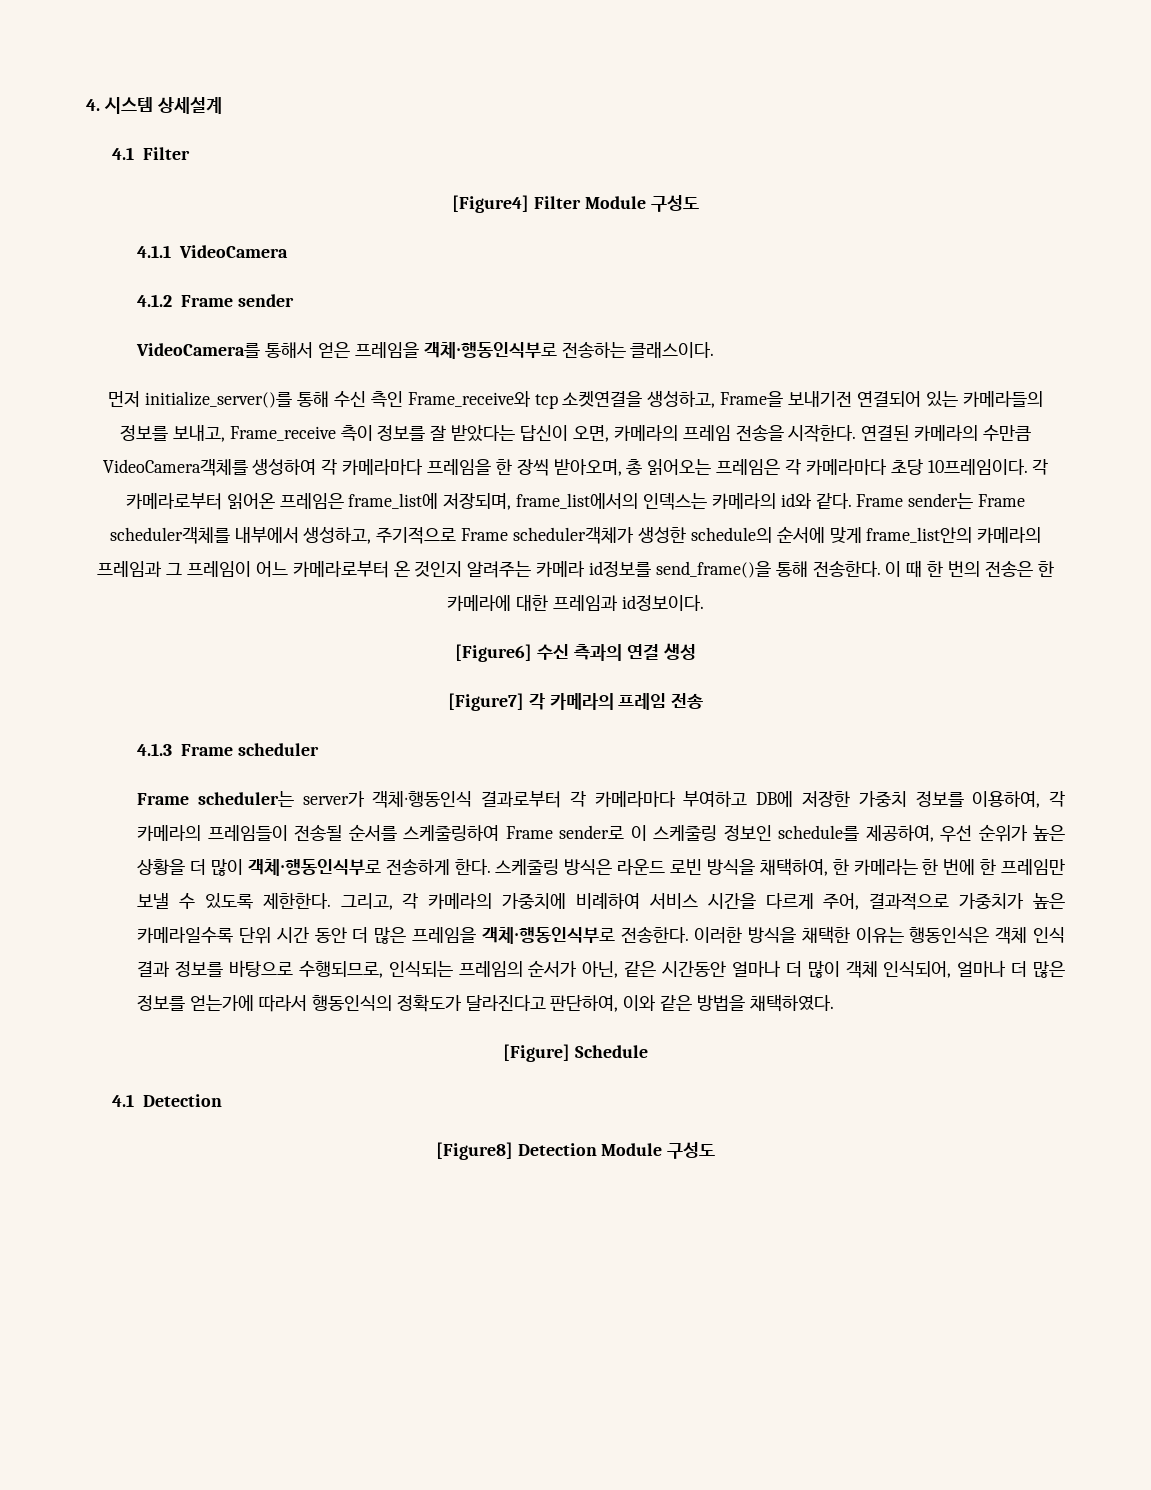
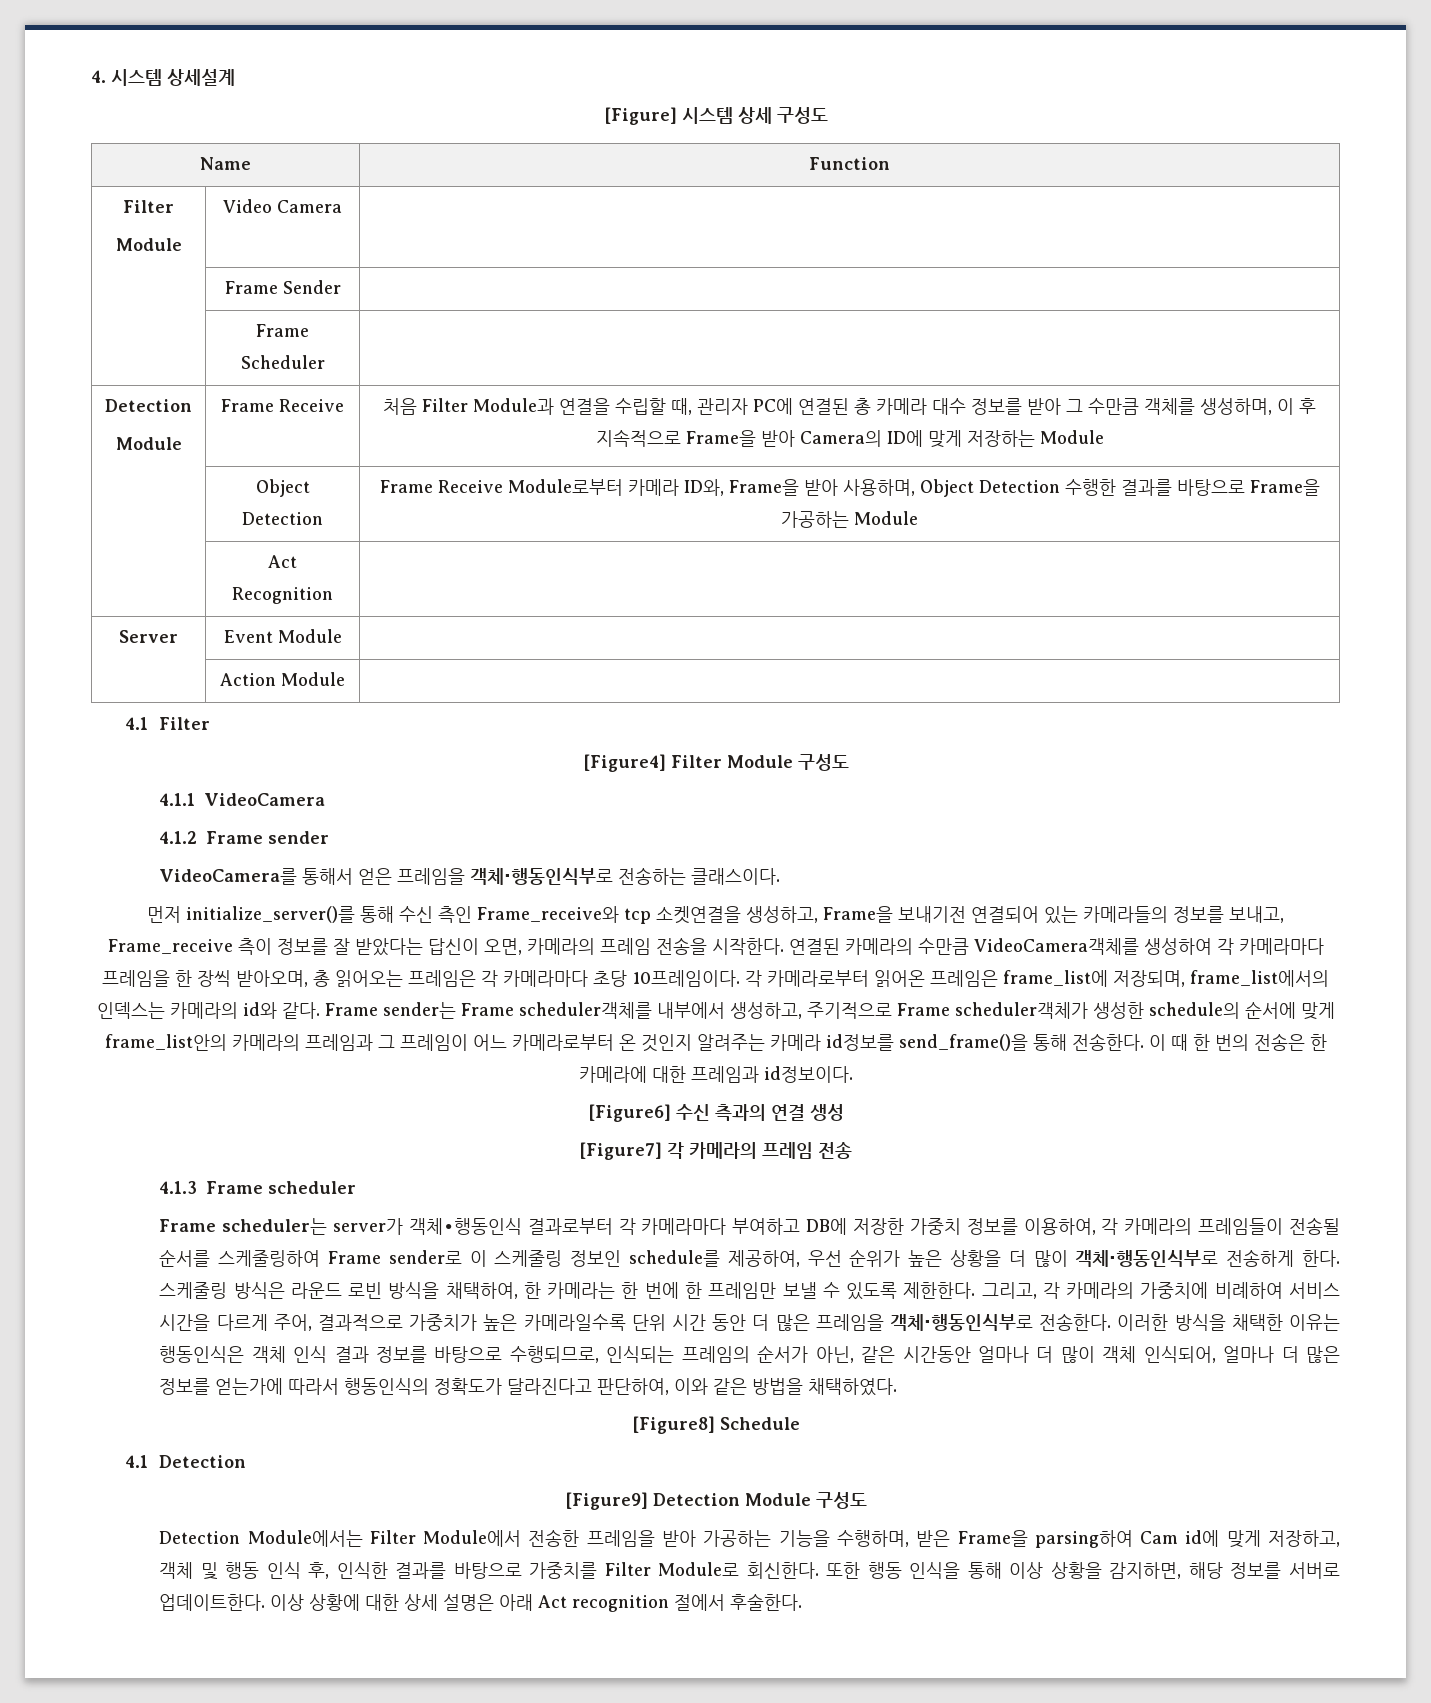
+ [Figure] 시스템 상세 구성도
+ Name | Function
+ Filter
+ Module | Video Camera |
+ | Frame Sender |
+ | Frame Scheduler |
+ Detection
+ Module | Frame Receive | 처음 Filter Module과 연결을 수립할 때, 관리자 PC에 연결된 총 카메라 대수 정보를 받아 그 수만큼 객체를 생성하며, 이 후 지속적으로 Frame을 받아 Camera의 ID에 맞게 저장하는 Module
+ | Object Detection | Frame Receive Module로부터 카메라 ID와, Frame을 받아 사용하며, Object Detection 수행한 결과를 바탕으로 Frame을 가공하는 Module
+ | Act Recognition |
+ Server | Event Module |
+ | Action Module |
- [Figure] Schedule
+ [Figure8] Schedule
- [Figure8] Detection Module 구성도
+ [Figure9] Detection Module 구성도
+ Detection Module에서는 Filter Module에서 전송한 프레임을 받아 가공하는 기능을 수행하며, 받은 Frame을 parsing하여 Cam id에 맞게 저장하고, 객체 및 행동 인식 후, 인식한 결과를 바탕으로 가중치를 Filter Module로 회신한다. 또한 행동 인식을 통해 이상 상황을 감지하면, 해당 정보를 서버로 업데이트한다. 이상 상황에 대한 상세 설명은 아래 Act recognition 절에서 후술한다.

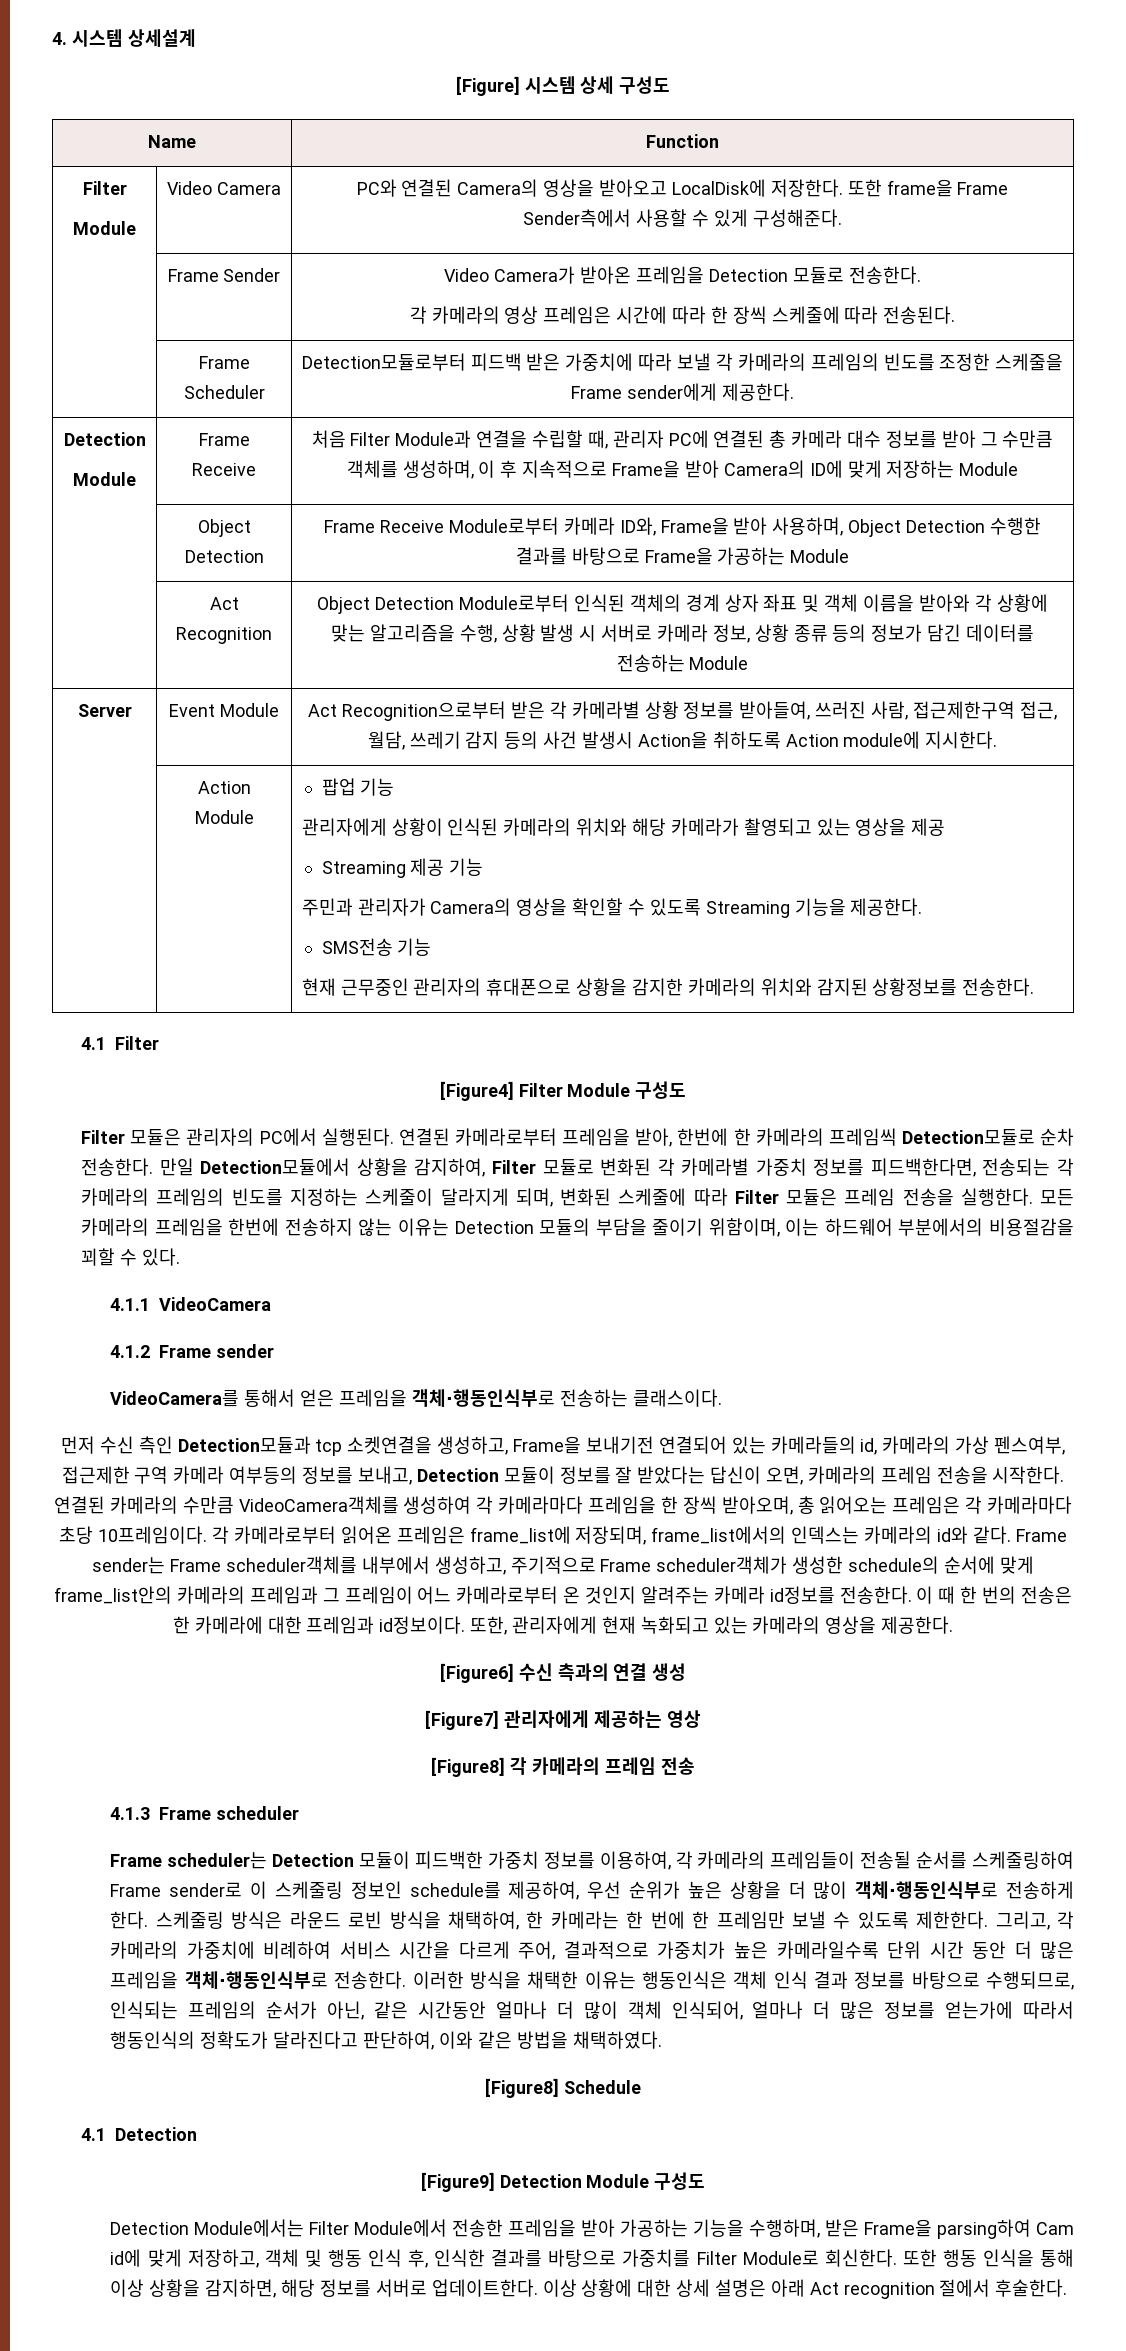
  Name | Function
  Filter
- Module | Video Camera |
- | Frame Sender |
- | Frame Scheduler |
+ Module | Video Camera | PC와 연결된 Camera의 영상을 받아오고 LocalDisk에 저장한다. 또한 frame을 Frame Sender측에서 사용할 수 있게 구성해준다.
+ | Frame Sender | Video Camera가 받아온 프레임을 Detection 모듈로 전송한다.
+ 각 카메라의 영상 프레임은 시간에 따라 한 장씩 스케줄에 따라 전송된다.
+ | Frame Scheduler | Detection모듈로부터 피드백 받은 가중치에 따라 보낼 각 카메라의 프레임의 빈도를 조정한 스케줄을 Frame sender에게 제공한다.
- | Act Recognition |
- Server | Event Module |
- | Action Module |
+ | Act Recognition | Object Detection Module로부터 인식된 객체의 경계 상자 좌표 및 객체 이름을 받아와 각 상황에 맞는 알고리즘을 수행, 상황 발생 시 서버로 카메라 정보, 상황 종류 등의 정보가 담긴 데이터를 전송하는 Module
+ Server | Event Module | Act Recognition으로부터 받은 각 카메라별 상황 정보를 받아들여, 쓰러진 사람, 접근제한구역 접근, 월담, 쓰레기 감지 등의 사건 발생시 Action을 취하도록 Action module에 지시한다.
+ | Action Module | 팝업 기능
+ 관리자에게 상황이 인식된 카메라의 위치와 해당 카메라가 촬영되고 있는 영상을 제공
+ Streaming 제공 기능
+ 주민과 관리자가 Camera의 영상을 확인할 수 있도록 Streaming 기능을 제공한다.
+ SMS전송 기능
+ 현재 근무중인 관리자의 휴대폰으로 상황을 감지한 카메라의 위치와 감지된 상황정보를 전송한다.
+ Filter 모듈은 관리자의 PC에서 실행된다. 연결된 카메라로부터 프레임을 받아, 한번에 한 카메라의 프레임씩 Detection모듈로 순차 전송한다. 만일 Detection모듈에서 상황을 감지하여, Filter 모듈로 변화된 각 카메라별 가중치 정보를 피드백한다면, 전송되는 각 카메라의 프레임의 빈도를 지정하는 스케줄이 달라지게 되며, 변화된 스케줄에 따라 Filter 모듈은 프레임 전송을 실행한다. 모든 카메라의 프레임을 한번에 전송하지 않는 이유는 Detection 모듈의 부담을 줄이기 위함이며, 이는 하드웨어 부분에서의 비용절감을 꾀할 수 있다.
- 먼저 initialize_server()를 통해 수신 측인 Frame_receive와 tcp 소켓연결을 생성하고, Frame을 보내기전 연결되어 있는 카메라들의 정보를 보내고, Frame_receive 측이 정보를 잘 받았다는 답신이 오면, 카메라의 프레임 전송을 시작한다.
+ 먼저 수신 측인 Detection모듈과 tcp 소켓연결을 생성하고, Frame을 보내기전 연결되어 있는 카메라들의 id, 카메라의 가상 펜스여부, 접근제한 구역 카메라 여부등의 정보를 보내고, Detection 모듈이 정보를 잘 받았다는 답신이 오면, 카메라의 프레임 전송을 시작한다.
- Frame sender는 Frame scheduler객체를 내부에서 생성하고, 주기적으로 Frame scheduler객체가 생성한 schedule의 순서에 맞게 frame_list안의 카메라의 프레임과 그 프레임이 어느 카메라로부터 온 것인지 알려주는 카메라 id정보를 send_frame()을 통해 전송한다.
+ Frame sender는 Frame scheduler객체를 내부에서 생성하고, 주기적으로 Frame scheduler객체가 생성한 schedule의 순서에 맞게 frame_list안의 카메라의 프레임과 그 프레임이 어느 카메라로부터 온 것인지 알려주는 카메라 id정보를 전송한다.
+ 또한, 관리자에게 현재 녹화되고 있는 카메라의 영상을 제공한다.
- [Figure7] 각 카메라의 프레임 전송
+ [Figure7] 관리자에게 제공하는 영상
+ [Figure8] 각 카메라의 프레임 전송
- Frame scheduler는 server가 객체∙행동인식 결과로부터 각 카메라마다 부여하고 DB에 저장한 가중치 정보를 이용하여, 각 카메라의 프레임들이 전송될 순서를 스케줄링하여 Frame sender로 이 스케줄링 정보인 schedule를 제공하여, 우선 순위가 높은 상황을 더 많이 객체∙행동인식부로 전송하게 한다.
+ Frame scheduler는 Detection 모듈이 피드백한 가중치 정보를 이용하여, 각 카메라의 프레임들이 전송될 순서를 스케줄링하여 Frame sender로 이 스케줄링 정보인 schedule를 제공하여, 우선 순위가 높은 상황을 더 많이 객체∙행동인식부로 전송하게 한다.

